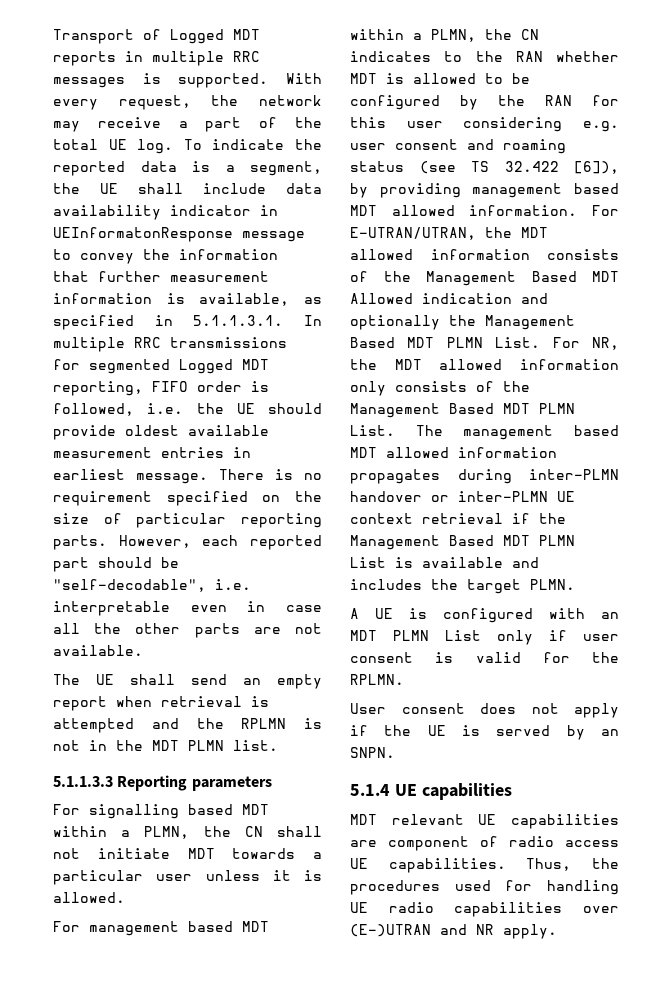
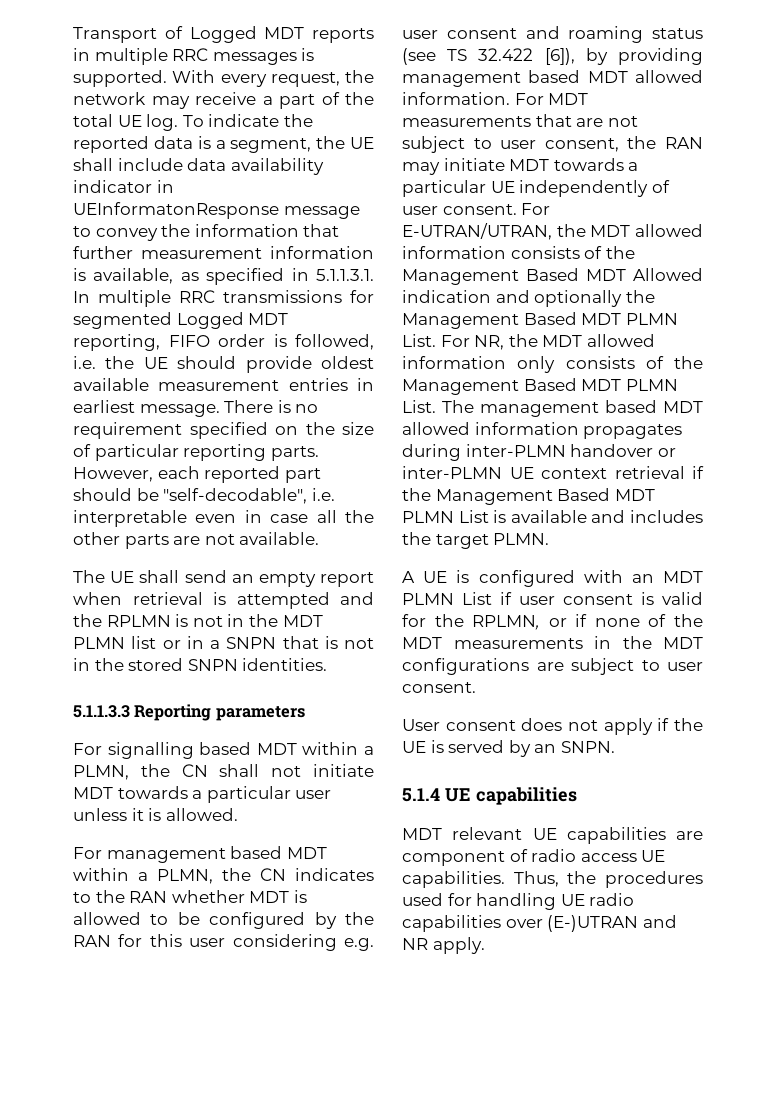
- The UE shall send an empty report when retrieval is attempted and the RPLMN is not in the MDT PLMN list.
+ The UE shall send an empty report when retrieval is attempted and the RPLMN is not in the MDT PLMN list or in a SNPN that is not in the stored SNPN identities.
- For E-UTRAN/UTRAN, the MDT allowed information consists of the Management Based MDT Allowed indication and optionally the Management Based MDT PLMN List.
+ For MDT measurements that are not subject to user consent, the RAN may initiate MDT towards a particular UE independently of user consent. For E-UTRAN/UTRAN, the MDT allowed information consists of the Management Based MDT Allowed indication and optionally the Management Based MDT PLMN List.
- A UE is configured with an MDT PLMN List only if user consent is valid for the RPLMN.
+ A UE is configured with an MDT PLMN List if user consent is valid for the RPLMN, or if none of the MDT measurements in the MDT configurations are subject to user consent.

